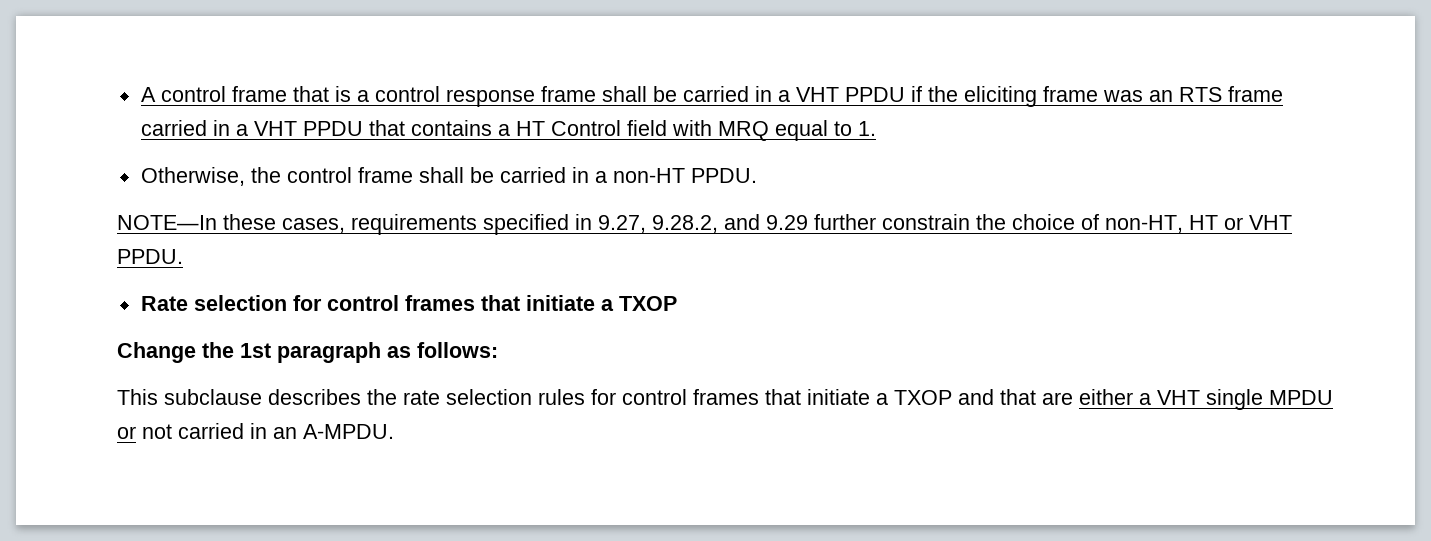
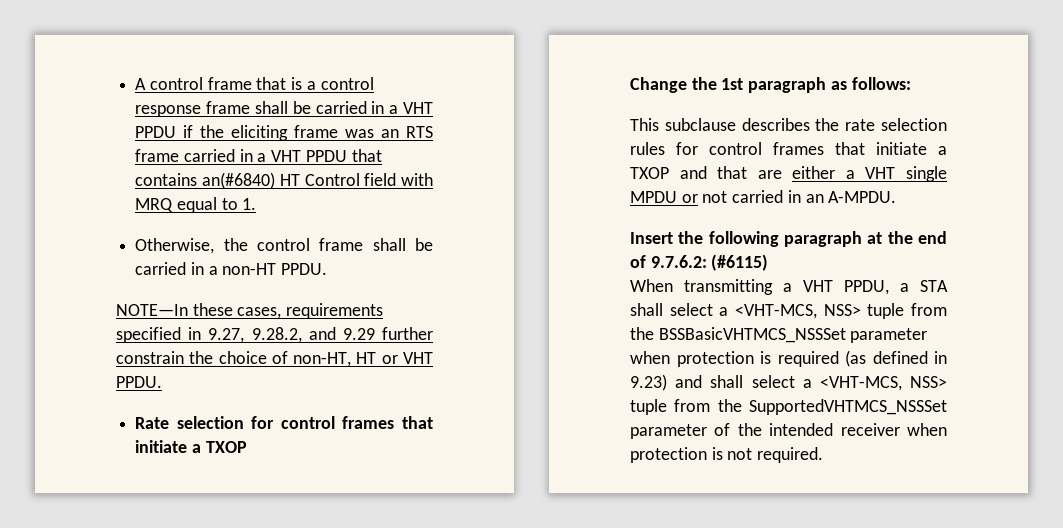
- A control frame that is a control response frame shall be carried in a VHT PPDU if the eliciting frame was an RTS frame carried in a VHT PPDU that contains a HT Control field with MRQ equal to 1.
+ A control frame that is a control response frame shall be carried in a VHT PPDU if the eliciting frame was an RTS frame carried in a VHT PPDU that contains an(#6840) HT Control field with MRQ equal to 1.
+ Insert the following paragraph at the end of 9.7.6.2: (#6115)
+ When transmitting a VHT PPDU, a STA shall select a <VHT-MCS, NSS> tuple from the BSSBasicVHTMCS_NSSSet parameter when protection is required (as defined in 9.23) and shall select a <VHT-MCS, NSS> tuple from the SupportedVHTMCS_NSSSet parameter of the intended receiver when protection is not required.

